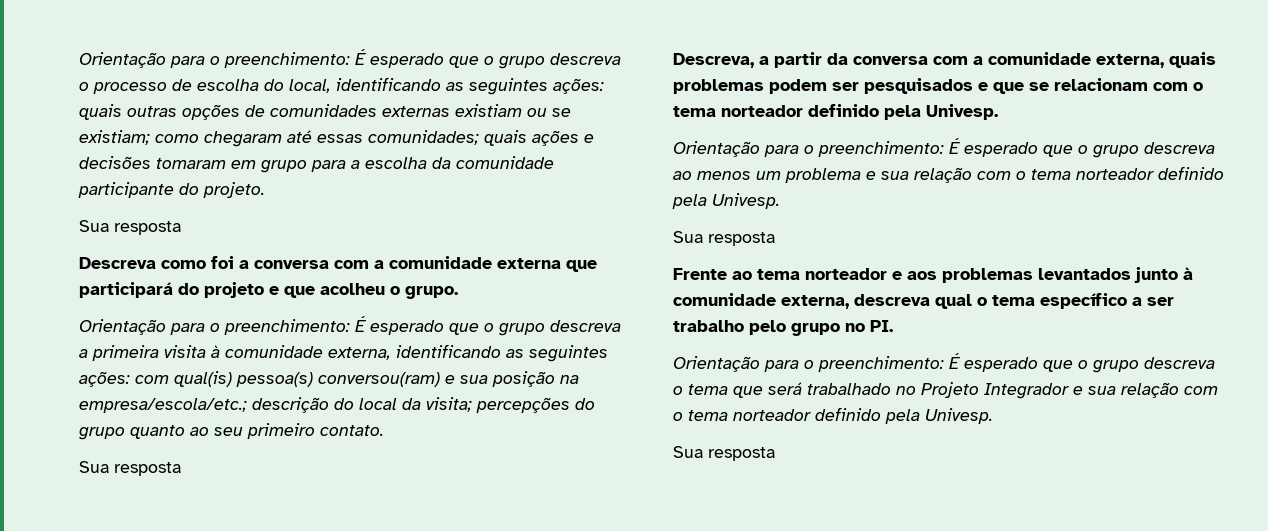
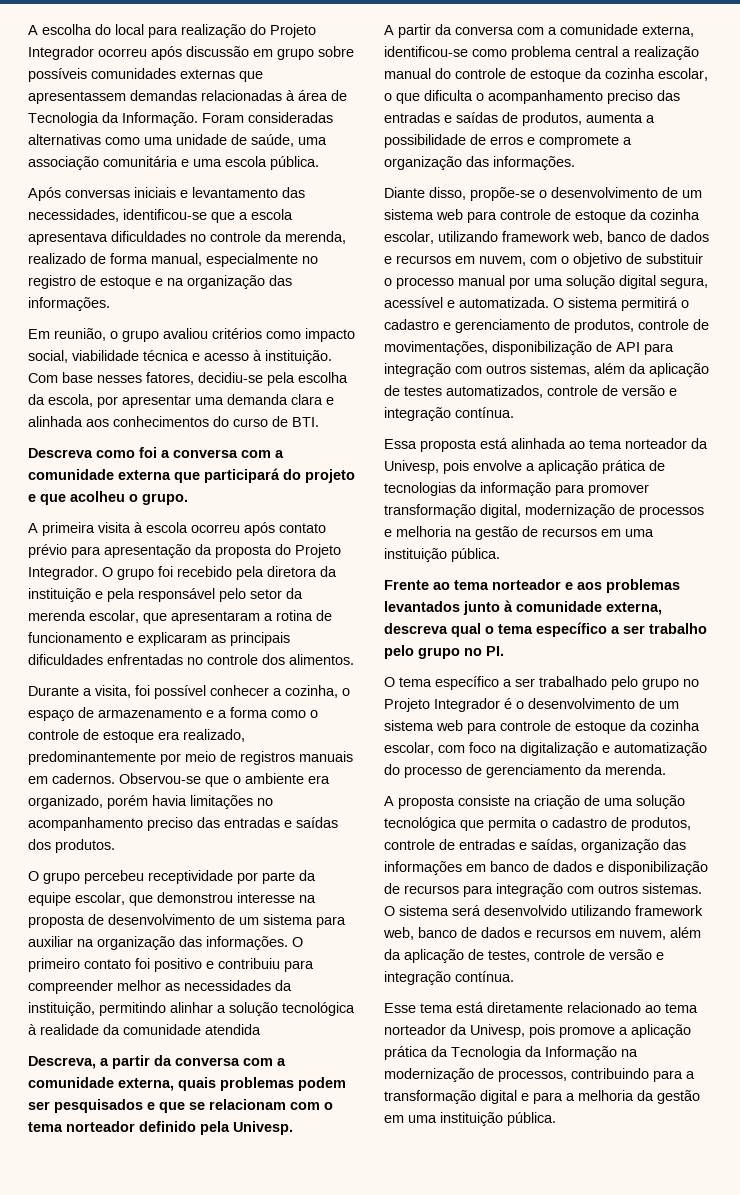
- Orientação para o preenchimento: É esperado que o grupo descreva o processo de escolha do local, identificando as seguintes ações: quais outras opções de comunidades externas existiam ou se existiam; como chegaram até essas comunidades; quais ações e decisões tomaram em grupo para a escolha da comunidade participante do projeto.
- Sua resposta
+ A escolha do local para realização do Projeto Integrador ocorreu após discussão em grupo sobre possíveis comunidades externas que apresentassem demandas relacionadas à área de Tecnologia da Informação. Foram consideradas alternativas como uma unidade de saúde, uma associação comunitária e uma escola pública.
+ Após conversas iniciais e levantamento das necessidades, identificou-se que a escola apresentava dificuldades no controle da merenda, realizado de forma manual, especialmente no registro de estoque e na organização das informações.
+ Em reunião, o grupo avaliou critérios como impacto social, viabilidade técnica e acesso à instituição. Com base nesses fatores, decidiu-se pela escolha da escola, por apresentar uma demanda clara e alinhada aos conhecimentos do curso de BTI.
- Orientação para o preenchimento: É esperado que o grupo descreva a primeira visita à comunidade externa, identificando as seguintes ações: com qual(is) pessoa(s) conversou(ram) e sua posição na empresa/escola/etc.; descrição do local da visita; percepções do grupo quanto ao seu primeiro contato.
- Sua resposta
+ A primeira visita à escola ocorreu após contato prévio para apresentação da proposta do Projeto Integrador. O grupo foi recebido pela diretora da instituição e pela responsável pelo setor da merenda escolar, que apresentaram a rotina de funcionamento e explicaram as principais dificuldades enfrentadas no controle dos alimentos.
+ Durante a visita, foi possível conhecer a cozinha, o espaço de armazenamento e a forma como o controle de estoque era realizado, predominantemente por meio de registros manuais em cadernos. Observou-se que o ambiente era organizado, porém havia limitações no acompanhamento preciso das entradas e saídas dos produtos.
+ O grupo percebeu receptividade por parte da equipe escolar, que demonstrou interesse na proposta de desenvolvimento de um sistema para auxiliar na organização das informações. O primeiro contato foi positivo e contribuiu para compreender melhor as necessidades da instituição, permitindo alinhar a solução tecnológica à realidade da comunidade atendida
- Orientação para o preenchimento: É esperado que o grupo descreva ao menos um problema e sua relação com o tema norteador definido pela Univesp.
- Sua resposta
+ A partir da conversa com a comunidade externa, identificou-se como problema central a realização manual do controle de estoque da cozinha escolar, o que dificulta o acompanhamento preciso das entradas e saídas de produtos, aumenta a possibilidade de erros e compromete a organização das informações.
+ Diante disso, propõe-se o desenvolvimento de um sistema web para controle de estoque da cozinha escolar, utilizando framework web, banco de dados e recursos em nuvem, com o objetivo de substituir o processo manual por uma solução digital segura, acessível e automatizada. O sistema permitirá o cadastro e gerenciamento de produtos, controle de movimentações, disponibilização de API para integração com outros sistemas, além da aplicação de testes automatizados, controle de versão e integração contínua.
+ Essa proposta está alinhada ao tema norteador da Univesp, pois envolve a aplicação prática de tecnologias da informação para promover transformação digital, modernização de processos e melhoria na gestão de recursos em uma instituição pública.
- Orientação para o preenchimento: É esperado que o grupo descreva o tema que será trabalhado no Projeto Integrador e sua relação com o tema norteador definido pela Univesp.
- Sua resposta
+ O tema específico a ser trabalhado pelo grupo no Projeto Integrador é o desenvolvimento de um sistema web para controle de estoque da cozinha escolar, com foco na digitalização e automatização do processo de gerenciamento da merenda.
+ A proposta consiste na criação de uma solução tecnológica que permita o cadastro de produtos, controle de entradas e saídas, organização das informações em banco de dados e disponibilização de recursos para integração com outros sistemas. O sistema será desenvolvido utilizando framework web, banco de dados e recursos em nuvem, além da aplicação de testes, controle de versão e integração contínua.
+ Esse tema está diretamente relacionado ao tema norteador da Univesp, pois promove a aplicação prática da Tecnologia da Informação na modernização de processos, contribuindo para a transformação digital e para a melhoria da gestão em uma instituição pública.

